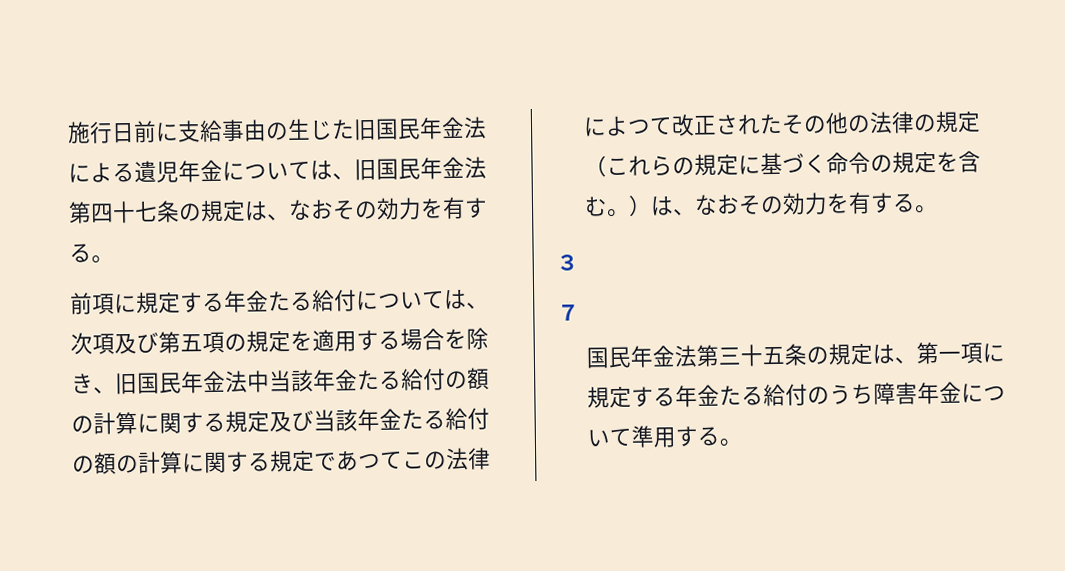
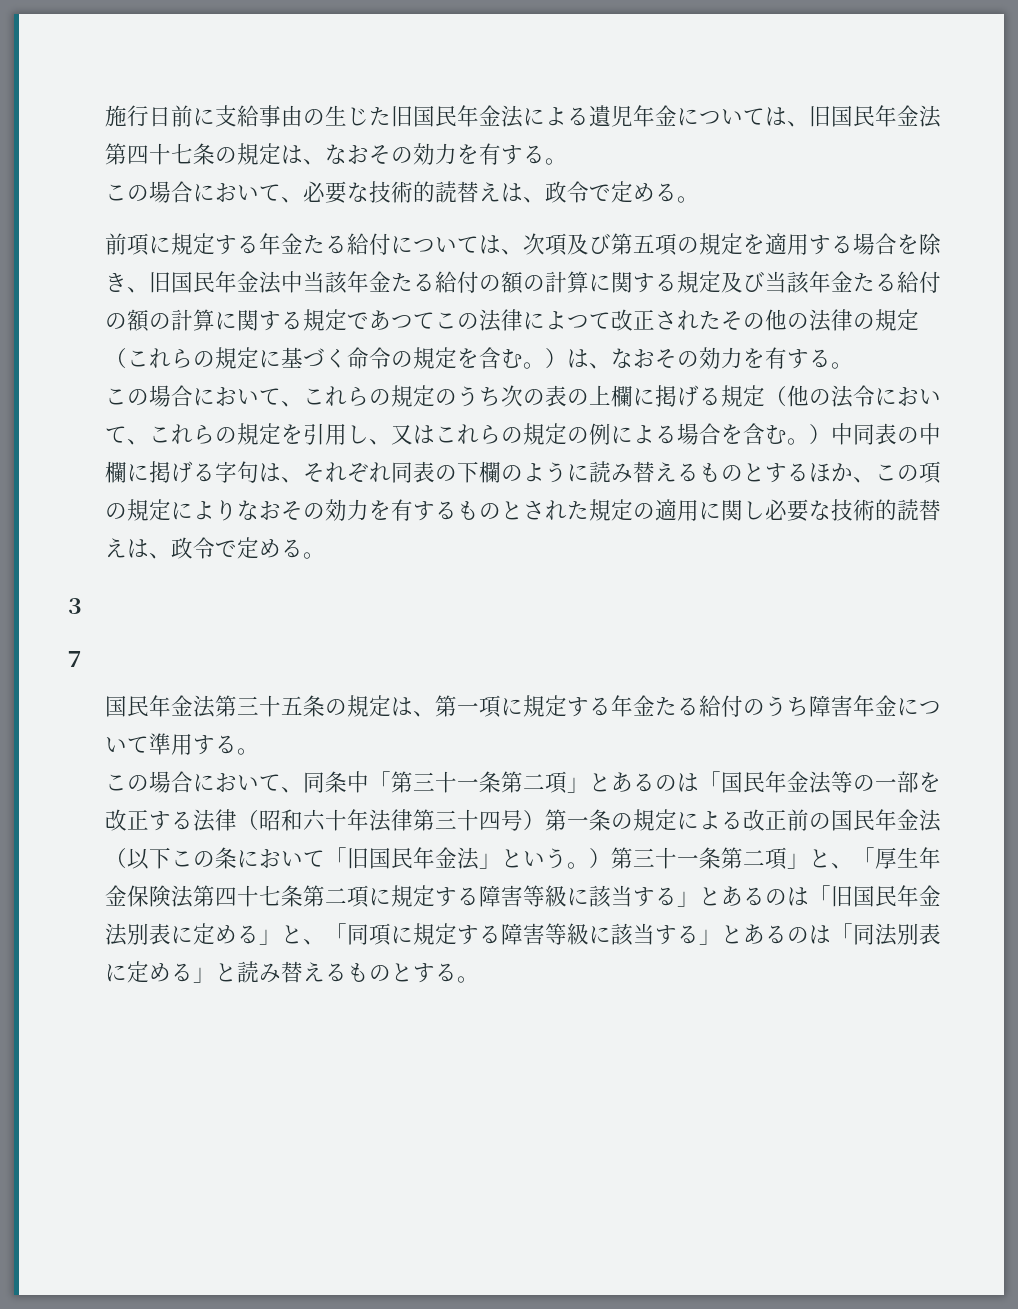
+ この場合において、必要な技術的読替えは、政令で定める。
+ この場合において、これらの規定のうち次の表の上欄に掲げる規定（他の法令において、これらの規定を引用し、又はこれらの規定の例による場合を含む。）中同表の中欄に掲げる字句は、それぞれ同表の下欄のように読み替えるものとするほか、この項の規定によりなおその効力を有するものとされた規定の適用に関し必要な技術的読替えは、政令で定める。
+ この場合において、同条中「第三十一条第二項」とあるのは「国民年金法等の一部を改正する法律（昭和六十年法律第三十四号）第一条の規定による改正前の国民年金法（以下この条において「旧国民年金法」という。）第三十一条第二項」と、「厚生年金保険法第四十七条第二項に規定する障害等級に該当する」とあるのは「旧国民年金法別表に定める」と、「同項に規定する障害等級に該当する」とあるのは「同法別表に定める」と読み替えるものとする。

